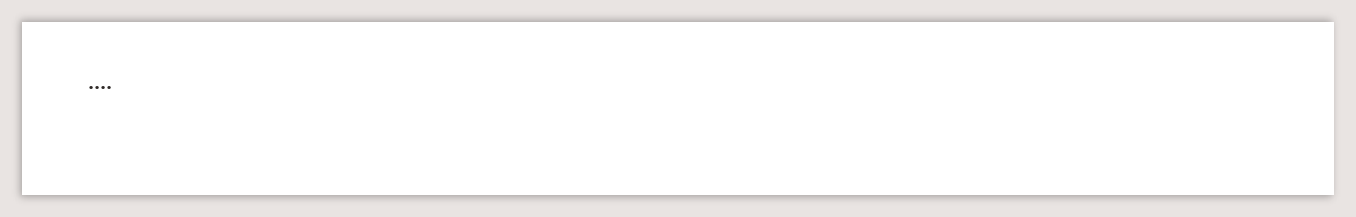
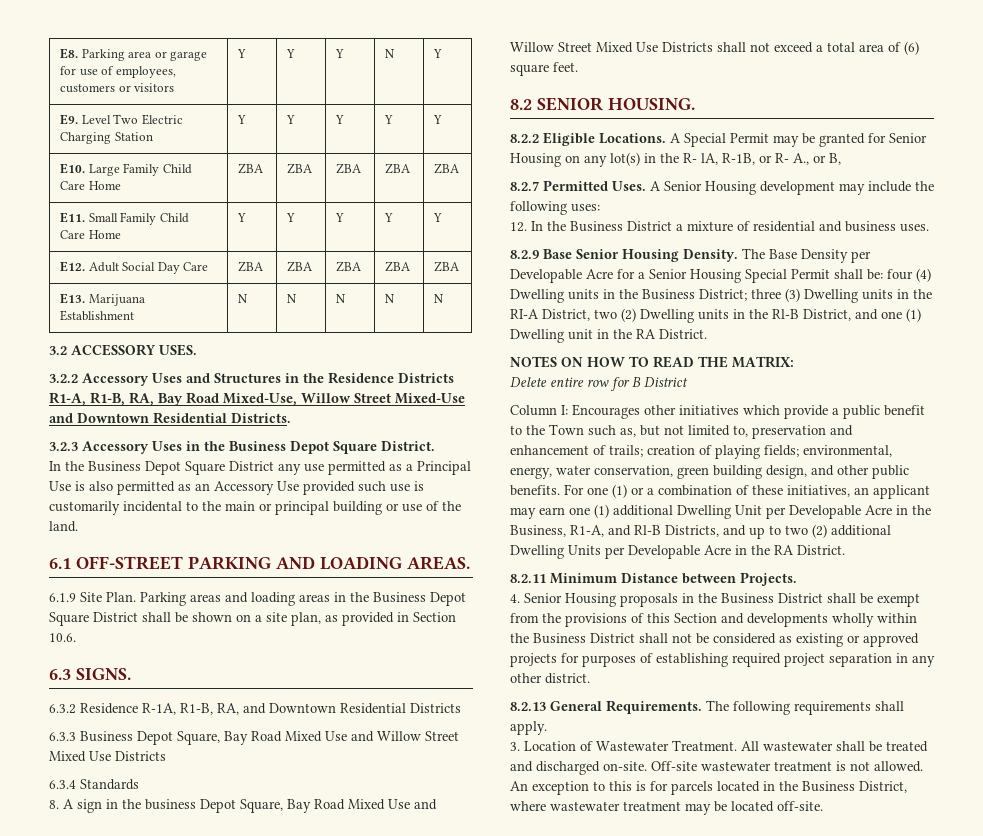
- ....
+ E8. Parking area or garage for use of employees, customers or visitors | Y | Y | Y | N | Y
+ E9. Level Two Electric Charging Station | Y | Y | Y | Y | Y
+ E10. Large Family Child Care Home | ZBA | ZBA | ZBA | ZBA | ZBA
+ E11. Small Family Child Care Home | Y | Y | Y | Y | Y
+ E12. Adult Social Day Care | ZBA | ZBA | ZBA | ZBA | ZBA
+ E13. Marijuana Establishment | N | N | N | N | N
+ 3.2 ACCESSORY USES.
+ 3.2.2 Accessory Uses and Structures in the Residence Districts R1-A, R1-B, RA, Bay Road Mixed-Use, Willow Street Mixed-Use and Downtown Residential Districts.
+ 3.2.3 Accessory Uses in the Business Depot Square District.
+ In the Business Depot Square District any use permitted as a Principal Use is also permitted as an Accessory Use provided such use is customarily incidental to the main or principal building or use of the land.
+ 6.1 OFF-STREET PARKING AND LOADING AREAS.
+ 6.1.9 Site Plan. Parking areas and loading areas in the Business Depot Square District shall be shown on a site plan, as provided in Section 10.6.
+ 6.3 SIGNS.
+ 6.3.2 Residence R-1A, R1-B, RA, and Downtown Residential Districts
+ 6.3.3 Business Depot Square, Bay Road Mixed Use and Willow Street Mixed Use Districts
+ 6.3.4 Standards
+ 8. A sign in the business Depot Square, Bay Road Mixed Use and Willow Street Mixed Use Districts shall not exceed a total area of (6) square feet.
+ 8.2 SENIOR HOUSING.
+ 8.2.2 Eligible Locations. A Special Permit may be granted for Senior Housing on any lot(s) in the R- lA, R-1B, or R- A., or B,
+ 8.2.7 Permitted Uses. A Senior Housing development may include the following uses:
+ 12. In the Business District a mixture of residential and business uses.
+ 8.2.9 Base Senior Housing Density. The Base Density per Developable Acre for a Senior Housing Special Permit shall be: four (4) Dwelling units in the Business District; three (3) Dwelling units in the RI-A District, two (2) Dwelling units in the Rl-B District, and one (1) Dwelling unit in the RA District.
+ NOTES ON HOW TO READ THE MATRIX:
+ Delete entire row for B District
+ Column I: Encourages other initiatives which provide a public benefit to the Town such as, but not limited to, preservation and enhancement of trails; creation of playing fields; environmental, energy, water conservation, green building design, and other public benefits. For one (1) or a combination of these initiatives, an applicant may earn one (1) additional Dwelling Unit per Developable Acre in the Business, R1-A, and Rl-B Districts, and up to two (2) additional Dwelling Units per Developable Acre in the RA District.
+ 8.2.11 Minimum Distance between Projects.
+ 4. Senior Housing proposals in the Business District shall be exempt from the provisions of this Section and developments wholly within the Business District shall not be considered as existing or approved projects for purposes of establishing required project separation in any other district.
+ 8.2.13 General Requirements. The following requirements shall apply.
+ 3. Location of Wastewater Treatment. All wastewater shall be treated and discharged on-site. Off-site wastewater treatment is not allowed. An exception to this is for parcels located in the Business District, where wastewater treatment may be located off-site.

